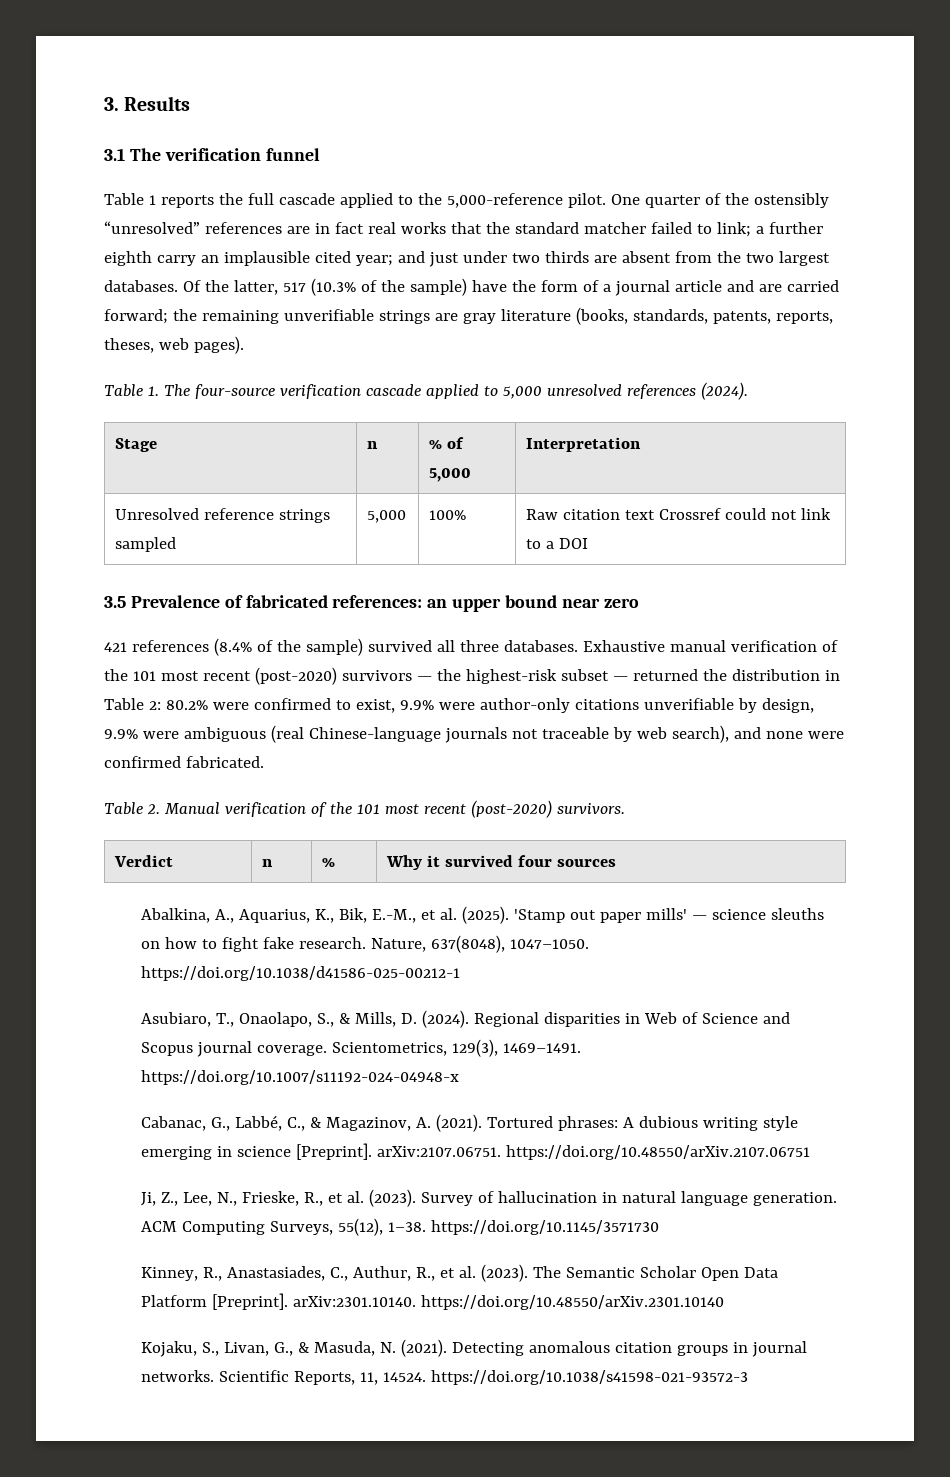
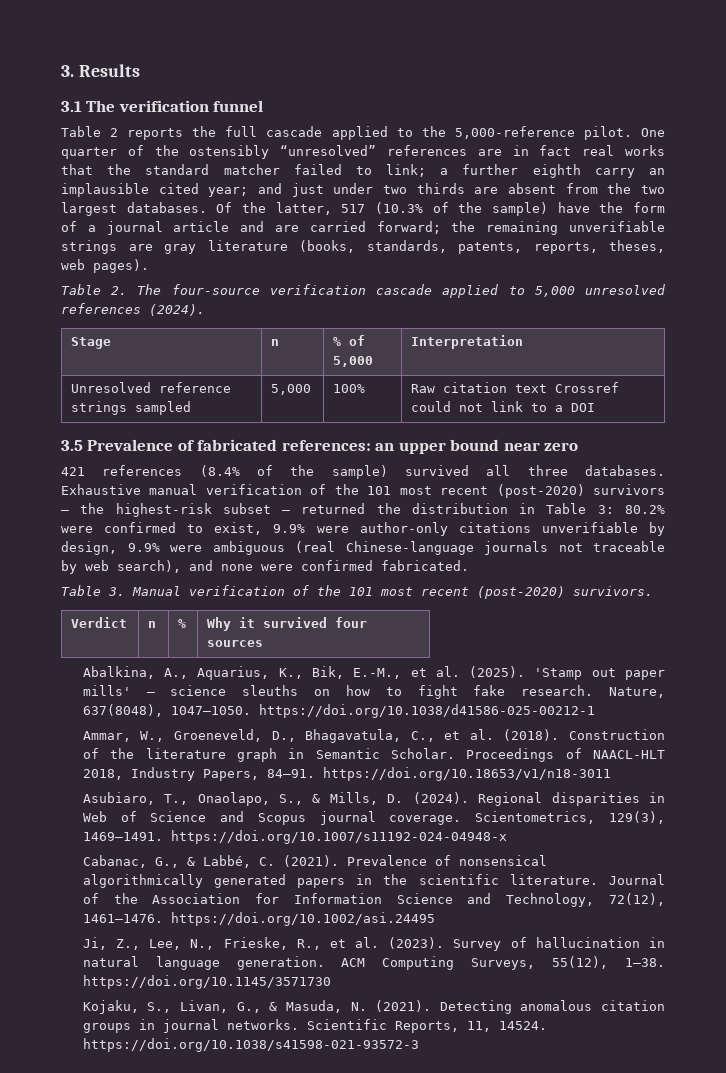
- Table 1 reports the full cascade applied to the 5,000-reference pilot.
+ Table 2 reports the full cascade applied to the 5,000-reference pilot.
- Table 1. The four-source verification cascade applied to 5,000 unresolved references (2024).
+ Table 2. The four-source verification cascade applied to 5,000 unresolved references (2024).
- Exhaustive manual verification of the 101 most recent (post-2020) survivors — the highest-risk subset — returned the distribution in Table 2: 80.2% were confirmed to exist, 9.9% were author-only citations unverifiable by design, 9.9% were ambiguous (real Chinese-language journals not traceable by web search), and none were confirmed fabricated.
+ Exhaustive manual verification of the 101 most recent (post-2020) survivors — the highest-risk subset — returned the distribution in Table 3: 80.2% were confirmed to exist, 9.9% were author-only citations unverifiable by design, 9.9% were ambiguous (real Chinese-language journals not traceable by web search), and none were confirmed fabricated.
- Table 2. Manual verification of the 101 most recent (post-2020) survivors.
+ Table 3. Manual verification of the 101 most recent (post-2020) survivors.
+ Ammar, W., Groeneveld, D., Bhagavatula, C., et al. (2018). Construction of the literature graph in Semantic Scholar. Proceedings of NAACL-HLT 2018, Industry Papers, 84–91. https://doi.org/10.18653/v1/n18-3011
- Cabanac, G., Labbé, C., & Magazinov, A. (2021). Tortured phrases: A dubious writing style emerging in science [Preprint]. arXiv:2107.06751. https://doi.org/10.48550/arXiv.2107.06751
+ Cabanac, G., & Labbé, C. (2021). Prevalence of nonsensical algorithmically generated papers in the scientific literature. Journal of the Association for Information Science and Technology, 72(12), 1461–1476. https://doi.org/10.1002/asi.24495
- Kinney, R., Anastasiades, C., Authur, R., et al. (2023). The Semantic Scholar Open Data Platform [Preprint]. arXiv:2301.10140. https://doi.org/10.48550/arXiv.2301.10140

